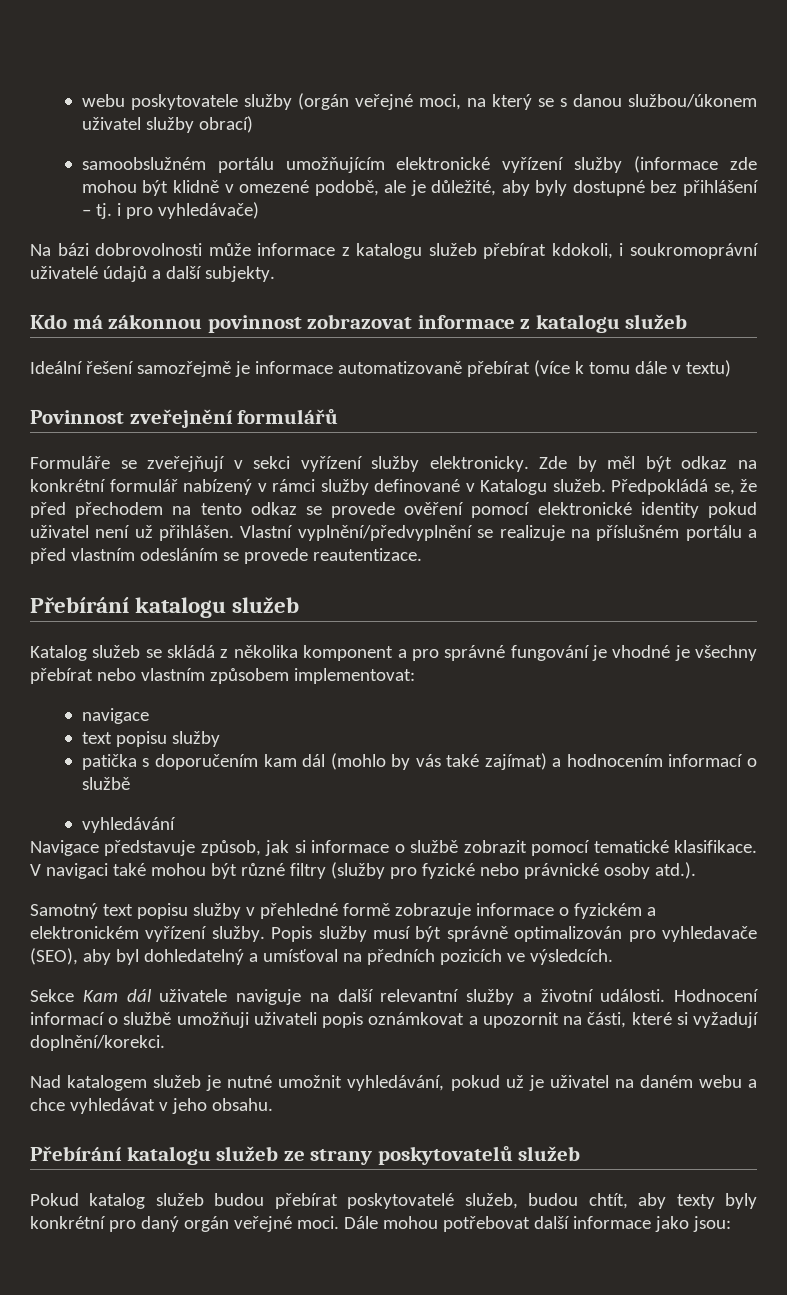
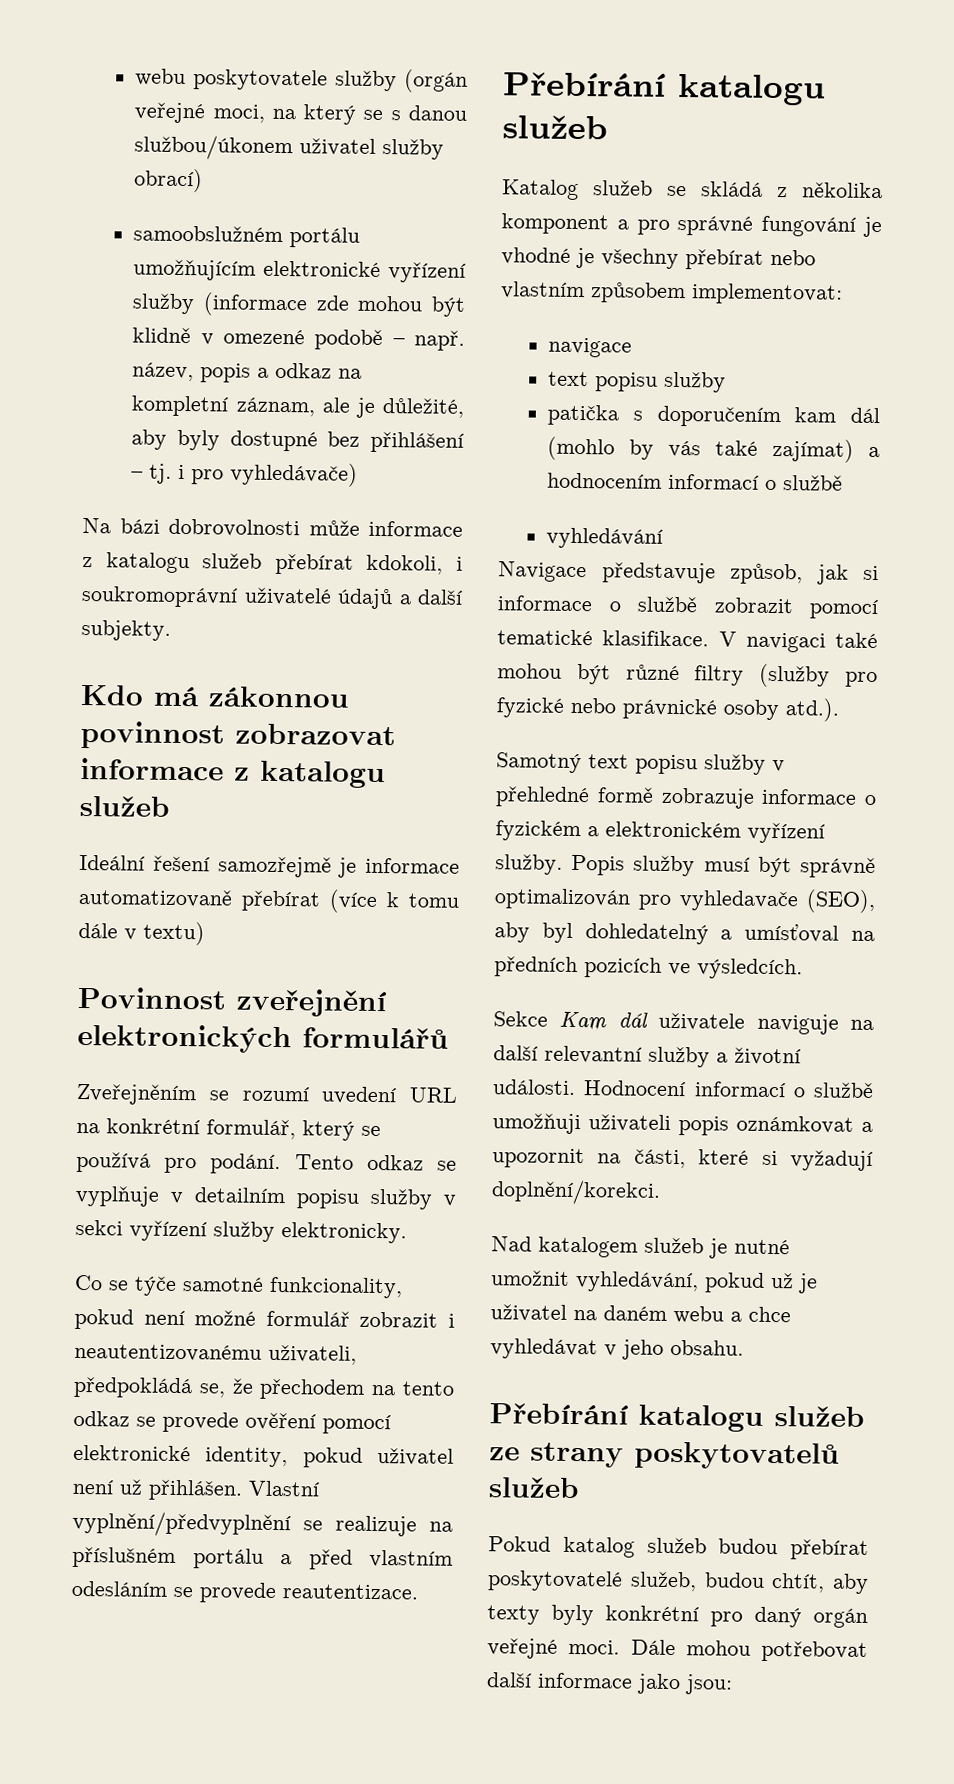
- samoobslužném portálu umožňujícím elektronické vyřízení služby (informace zde mohou být klidně v omezené podobě, ale je důležité, aby byly dostupné bez přihlášení – tj. i pro vyhledávače)
+ samoobslužném portálu umožňujícím elektronické vyřízení služby (informace zde mohou být klidně v omezené podobě – např. název, popis a odkaz na kompletní záznam, ale je důležité, aby byly dostupné bez přihlášení – tj. i pro vyhledávače)
- Povinnost zveřejnění formulářů
+ Povinnost zveřejnění elektronických formulářů
- Formuláře se zveřejňují v sekci vyřízení služby elektronicky. Zde by měl být odkaz na konkrétní formulář nabízený v rámci služby definované v Katalogu služeb. Předpokládá se, že před přechodem na tento odkaz se provede ověření pomocí elektronické identity pokud uživatel není už přihlášen.
+ Zveřejněním se rozumí uvedení URL na konkrétní formulář, který se používá pro podání. Tento odkaz se vyplňuje v detailním popisu služby v sekci vyřízení služby elektronicky.
+ Co se týče samotné funkcionality, pokud není možné formulář zobrazit i neautentizovanému uživateli, předpokládá se, že přechodem na tento odkaz se provede ověření pomocí elektronické identity, pokud uživatel není už přihlášen.

